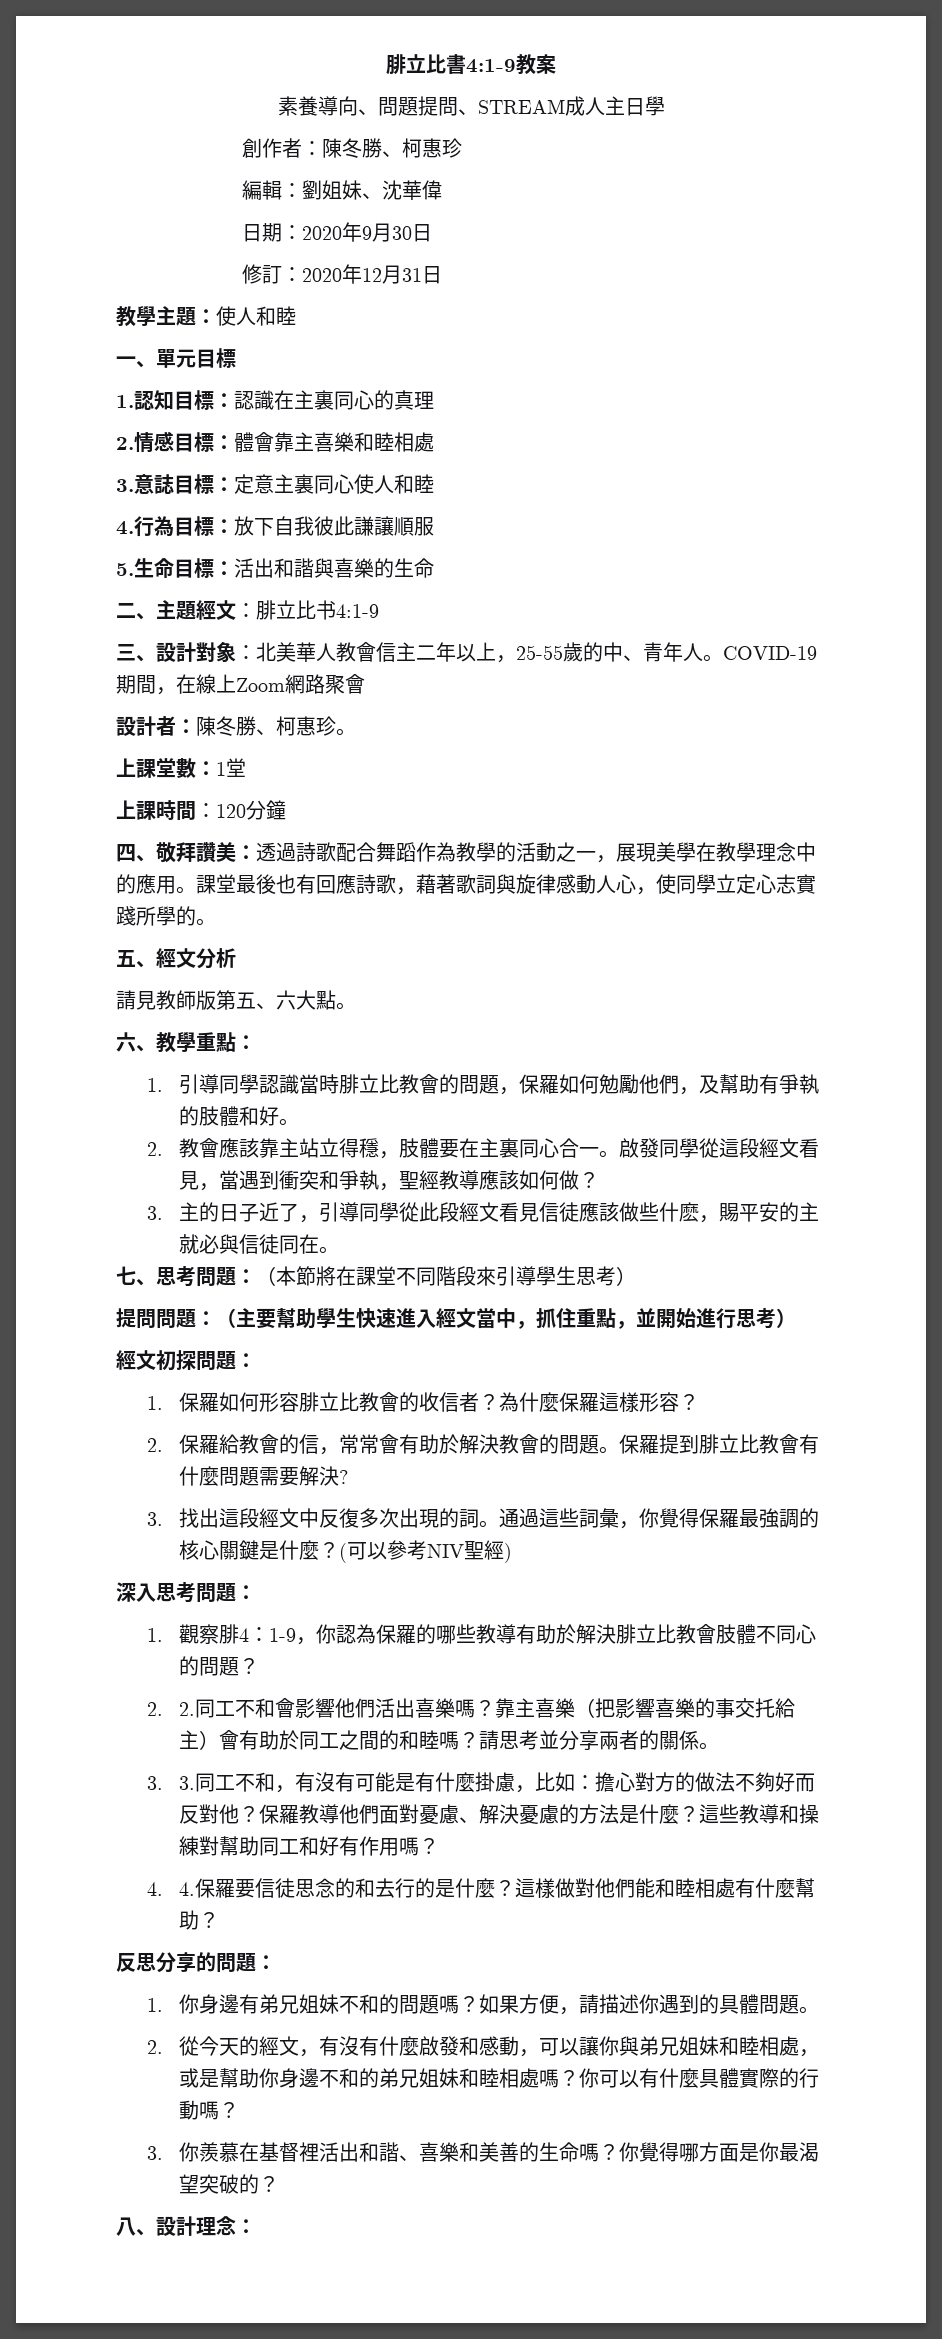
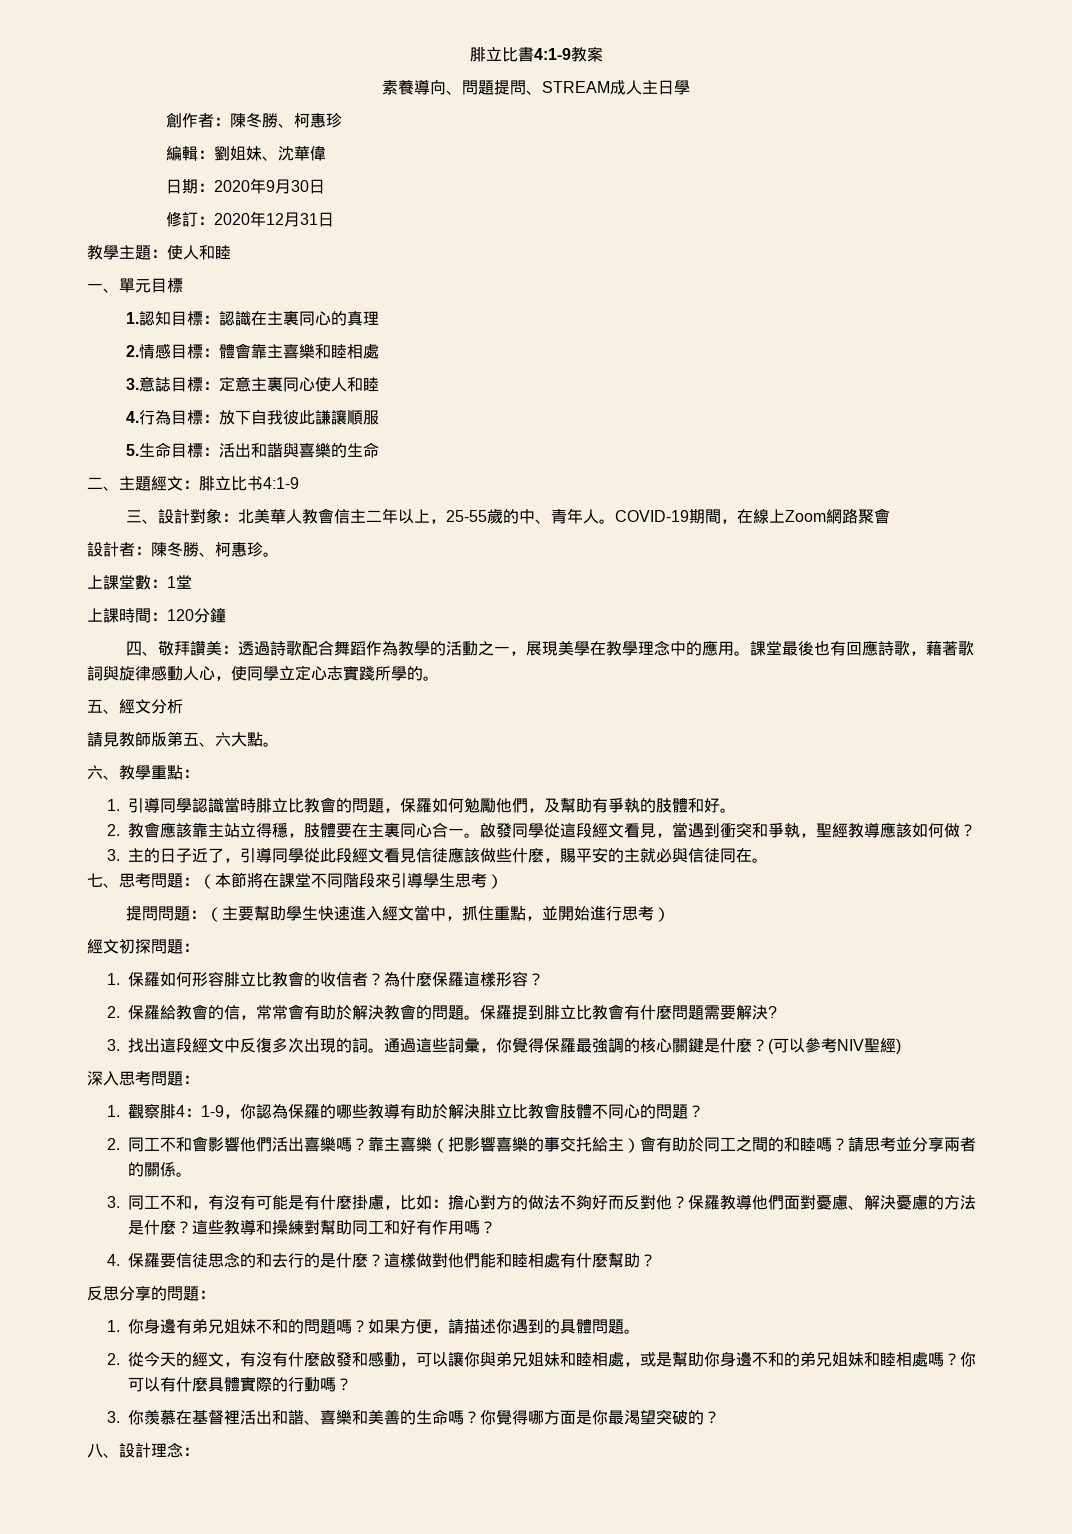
- 2. 2.同工不和會影響他們活出喜樂嗎？
+ 2.同工不和會影響他們活出喜樂嗎？
- 3. 3.同工不和，有沒有可能是有什麼掛慮，比如：擔心對方的做法不夠好而反對他？
+ 3.同工不和，有沒有可能是有什麼掛慮，比如：擔心對方的做法不夠好而反對他？
- 4. 4.保羅要信徒思念的和去行的是什麼？
+ 4.保羅要信徒思念的和去行的是什麼？

